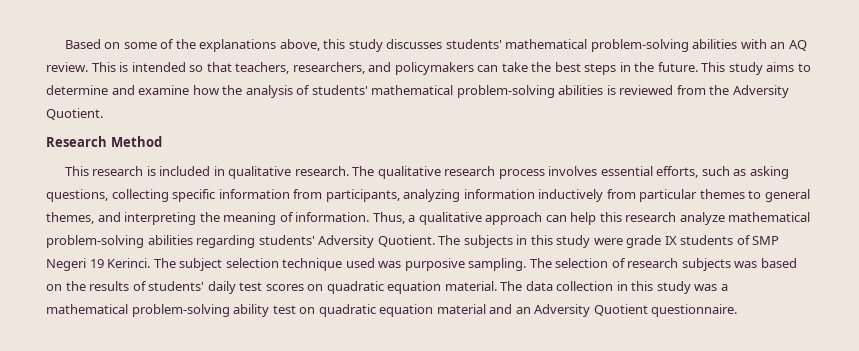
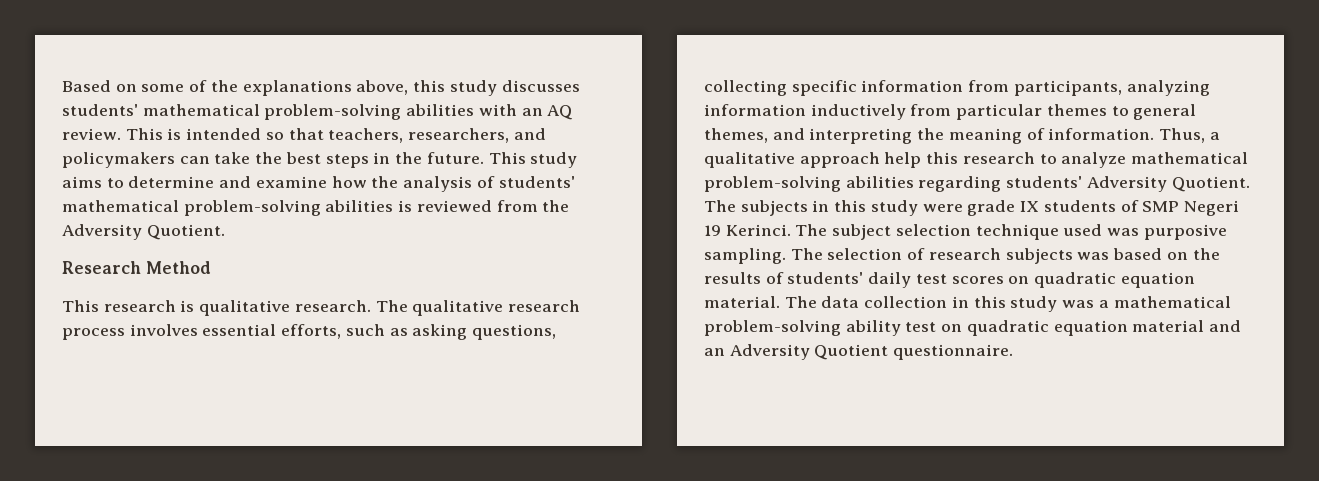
- This research is included in qualitative research.
+ This research is qualitative research.
- Thus, a qualitative approach can help this research analyze mathematical problem-solving abilities regarding students' Adversity Quotient.
+ Thus, a qualitative approach help this research to analyze mathematical problem-solving abilities regarding students' Adversity Quotient.

